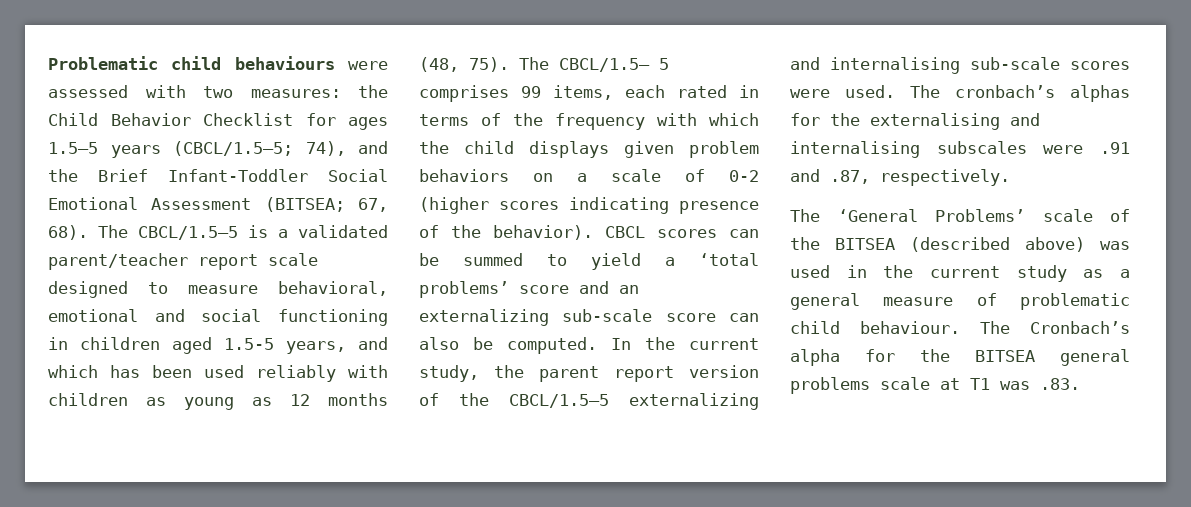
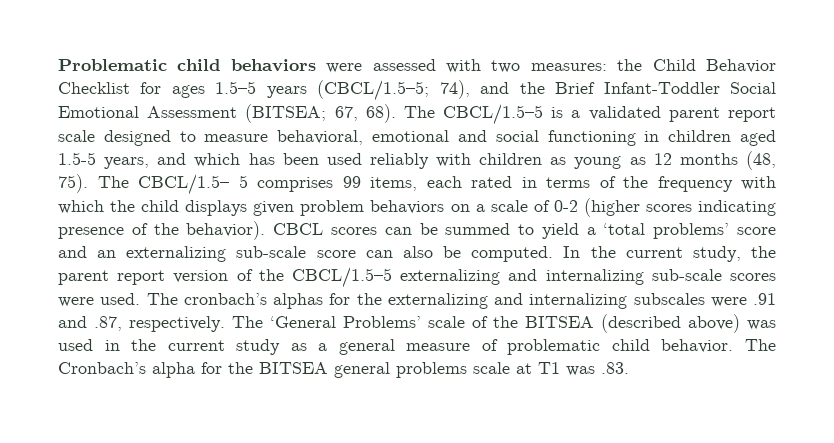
- Problematic child behaviours were assessed with two measures: the Child Behavior Checklist for ages 1.5–5 years (CBCL/1.5–5; 74), and the Brief Infant-Toddler Social Emotional Assessment (BITSEA; 67, 68).
+ Problematic child behaviors were assessed with two measures: the Child Behavior Checklist for ages 1.5–5 years (CBCL/1.5–5; 74), and the Brief Infant-Toddler Social Emotional Assessment (BITSEA; 67, 68).
- The CBCL/1.5–5 is a validated parent/teacher report scale designed to measure behavioral, emotional and social functioning in children aged 1.5-5 years, and which has been used reliably with children as young as 12 months (48, 75).
+ The CBCL/1.5–5 is a validated parent report scale designed to measure behavioral, emotional and social functioning in children aged 1.5-5 years, and which has been used reliably with children as young as 12 months (48, 75).
- In the current study, the parent report version of the CBCL/1.5–5 externalizing and internalising sub-scale scores were used.
+ In the current study, the parent report version of the CBCL/1.5–5 externalizing and internalizing sub-scale scores were used.
- The cronbach’s alphas for the externalising and internalising subscales were .91 and .87, respectively.
- The ‘General Problems’ scale of the BITSEA (described above) was used in the current study as a general measure of problematic child behaviour.
+ The cronbach’s alphas for the externalizing and internalizing subscales were .91 and .87, respectively. The ‘General Problems’ scale of the BITSEA (described above) was used in the current study as a general measure of problematic child behavior.

